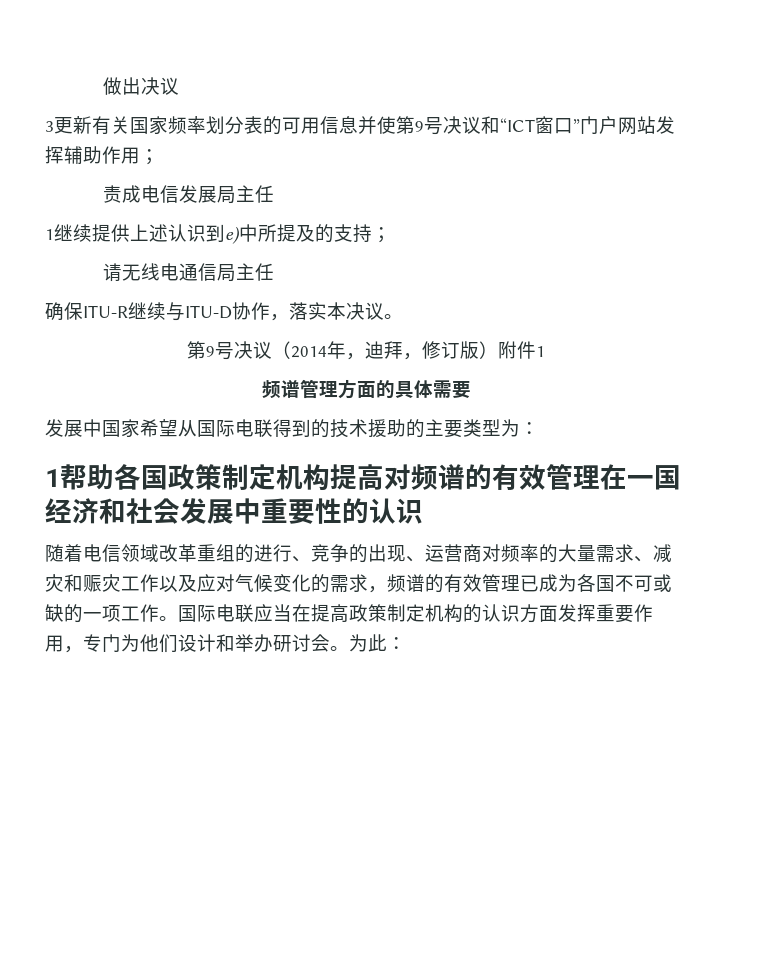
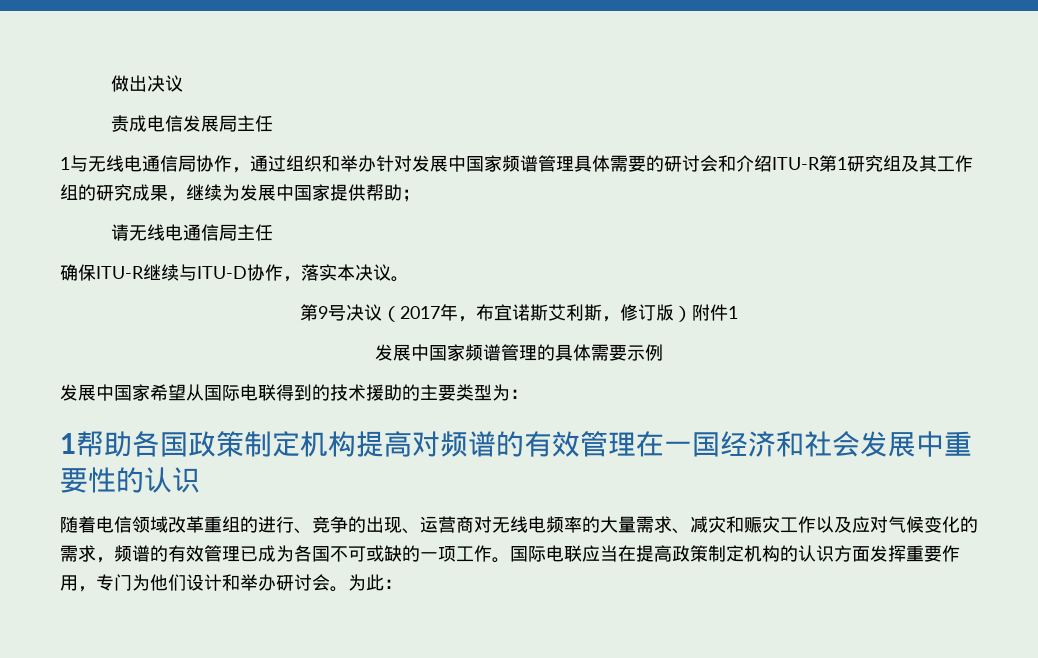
- 3更新有关国家频率划分表的可用信息并使第9号决议和“ICT窗口”门户网站发挥辅助作用；
- 1继续提供上述认识到e)中所提及的支持；
+ 1与无线电通信局协作，通过组织和举办针对发展中国家频谱管理具体需要的研讨会和介绍ITU-R第1研究组及其工作组的研究成果，继续为发展中国家提供帮助；
- 第9号决议（2014年，迪拜，修订版）附件1
+ 第9号决议（2017年，布宜诺斯艾利斯，修订版）附件1
- 频谱管理方面的具体需要
+ 发展中国家频谱管理的具体需要示例
- 随着电信领域改革重组的进行、竞争的出现、运营商对频率的大量需求、减灾和赈灾工作以及应对气候变化的需求，频谱的有效管理已成为各国不可或缺的一项工作。
+ 随着电信领域改革重组的进行、竞争的出现、运营商对无线电频率的大量需求、减灾和赈灾工作以及应对气候变化的需求，频谱的有效管理已成为各国不可或缺的一项工作。

